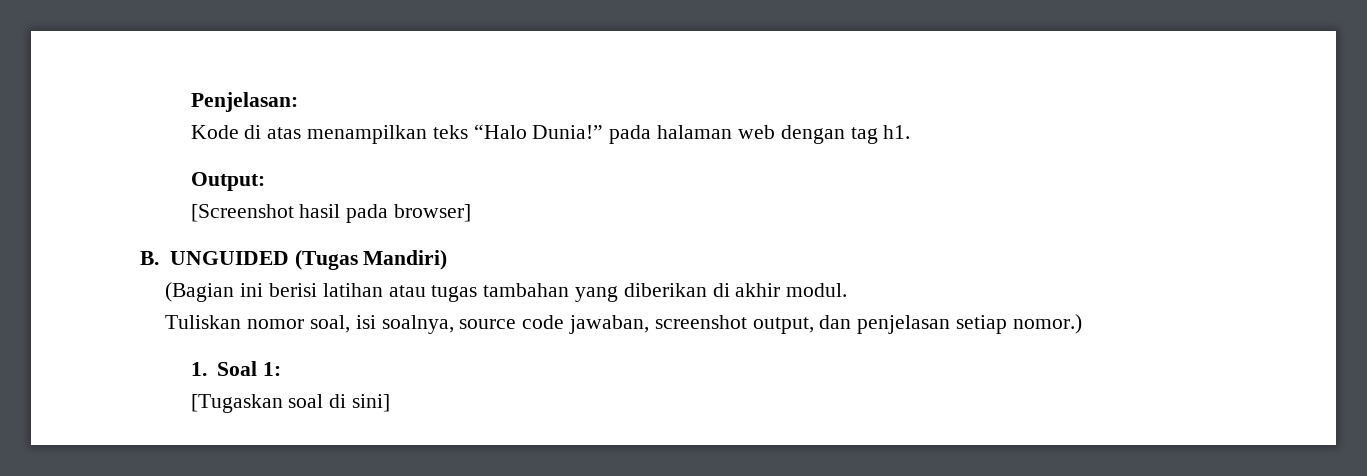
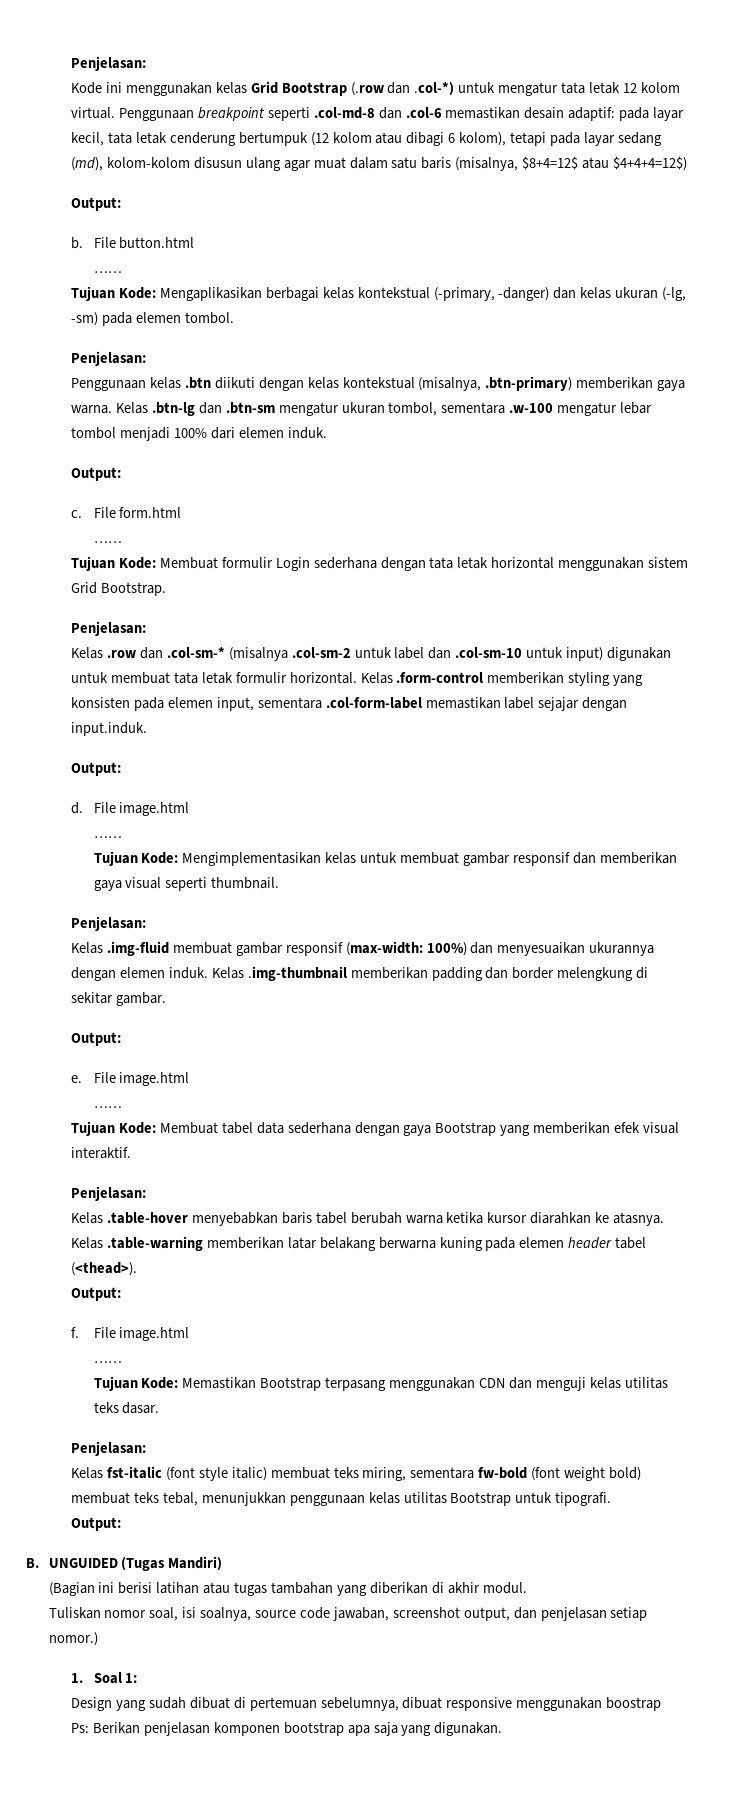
- Kode di atas menampilkan teks “Halo Dunia!” pada halaman web dengan tag h1.
+ Kode ini menggunakan kelas Grid Bootstrap (.row dan .col-*) untuk mengatur tata letak 12 kolom virtual. Penggunaan breakpoint seperti .col-md-8 dan .col-6 memastikan desain adaptif: pada layar kecil, tata letak cenderung bertumpuk (12 kolom atau dibagi 6 kolom), tetapi pada layar sedang (md), kolom-kolom disusun ulang agar muat dalam satu baris (misalnya, $8+4=12$ atau $4+4+4=12$)
  Output:
- [Screenshot hasil pada browser]
+ b. File button.html
+ ……
+ Tujuan Kode: Mengaplikasikan berbagai kelas kontekstual (-primary, -danger) dan kelas ukuran (-lg, -sm) pada elemen tombol.
+ Penjelasan:
+ Penggunaan kelas .btn diikuti dengan kelas kontekstual (misalnya, .btn-primary) memberikan gaya warna. Kelas .btn-lg dan .btn-sm mengatur ukuran tombol, sementara .w-100 mengatur lebar tombol menjadi 100% dari elemen induk.
+ Output:
+ c. File form.html
+ ……
+ Tujuan Kode: Membuat formulir Login sederhana dengan tata letak horizontal menggunakan sistem Grid Bootstrap.
+ Penjelasan:
+ Kelas .row dan .col-sm-* (misalnya .col-sm-2 untuk label dan .col-sm-10 untuk input) digunakan untuk membuat tata letak formulir horizontal. Kelas .form-control memberikan styling yang konsisten pada elemen input, sementara .col-form-label memastikan label sejajar dengan input.induk.
+ Output:
+ d. File image.html
+ ……
+ Tujuan Kode: Mengimplementasikan kelas untuk membuat gambar responsif dan memberikan gaya visual seperti thumbnail.
+ Penjelasan:
+ Kelas .img-fluid membuat gambar responsif (max-width: 100%) dan menyesuaikan ukurannya dengan elemen induk. Kelas .img-thumbnail memberikan padding dan border melengkung di sekitar gambar.
+ Output:
+ e. File image.html
+ ……
+ Tujuan Kode: Membuat tabel data sederhana dengan gaya Bootstrap yang memberikan efek visual interaktif.
+ Penjelasan:
+ Kelas .table-hover menyebabkan baris tabel berubah warna ketika kursor diarahkan ke atasnya. Kelas .table-warning memberikan latar belakang berwarna kuning pada elemen header tabel (<thead>).
+ Output:
+ f. File image.html
+ ……
+ Tujuan Kode: Memastikan Bootstrap terpasang menggunakan CDN dan menguji kelas utilitas teks dasar.
+ Penjelasan:
+ Kelas fst-italic (font style italic) membuat teks miring, sementara fw-bold (font weight bold) membuat teks tebal, menunjukkan penggunaan kelas utilitas Bootstrap untuk tipografi.
+ Output:
- [Tugaskan soal di sini]
+ Design yang sudah dibuat di pertemuan sebelumnya, dibuat responsive menggunakan boostrap
+ Ps: Berikan penjelasan komponen bootstrap apa saja yang digunakan.

